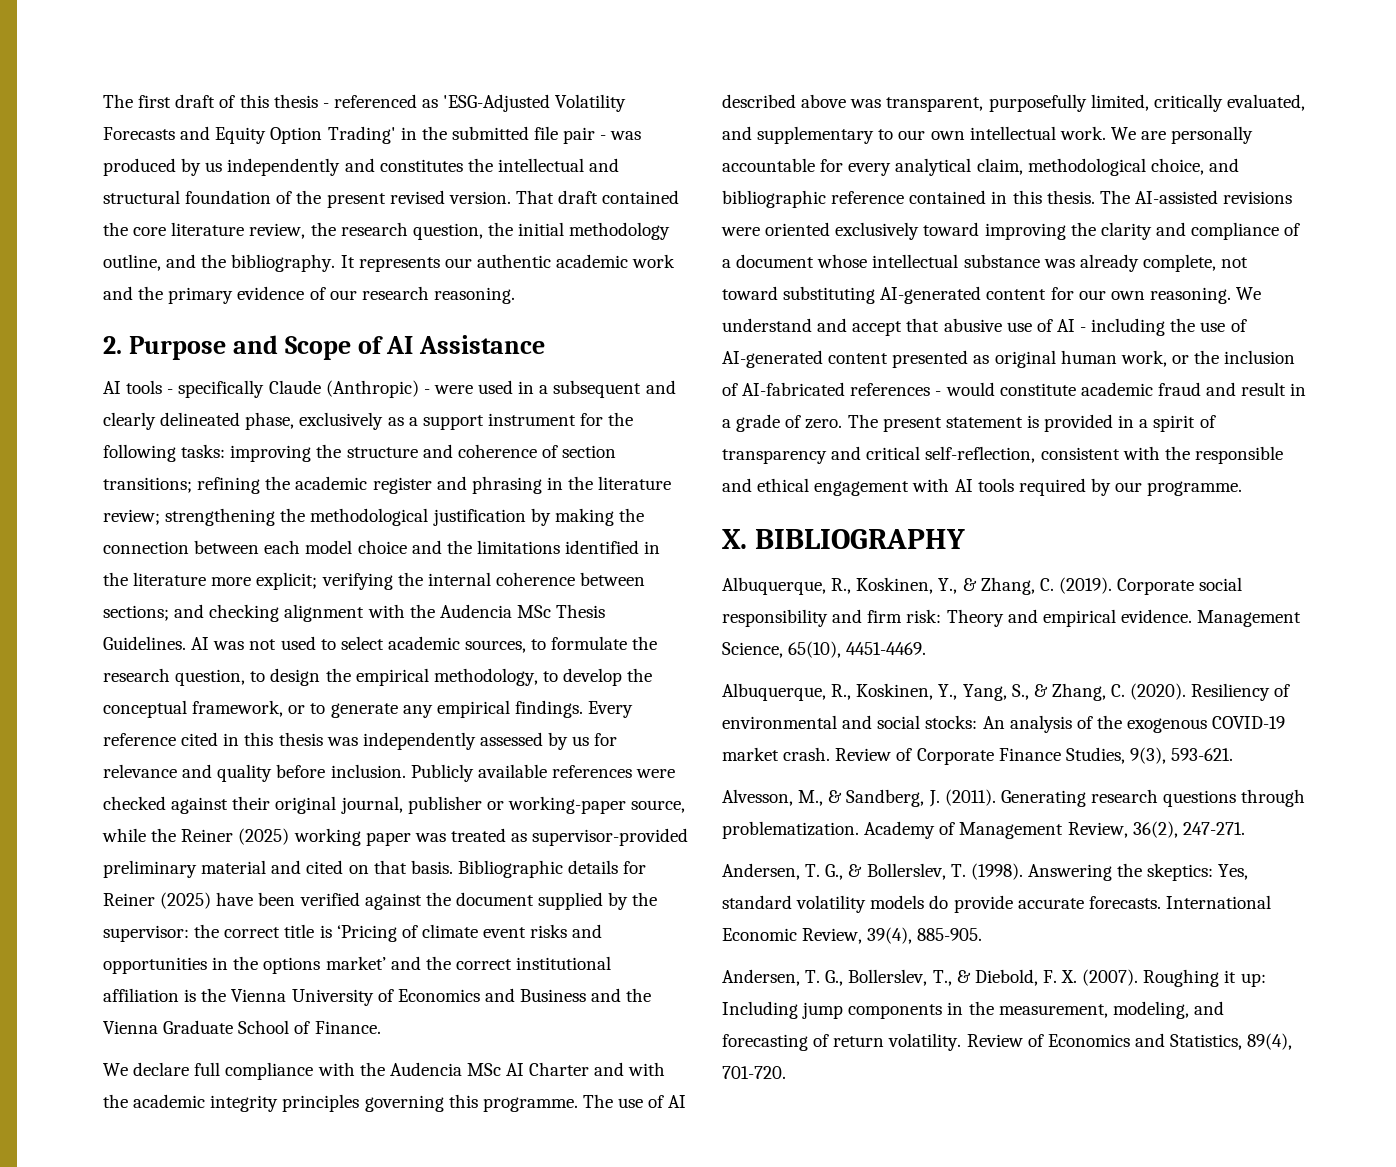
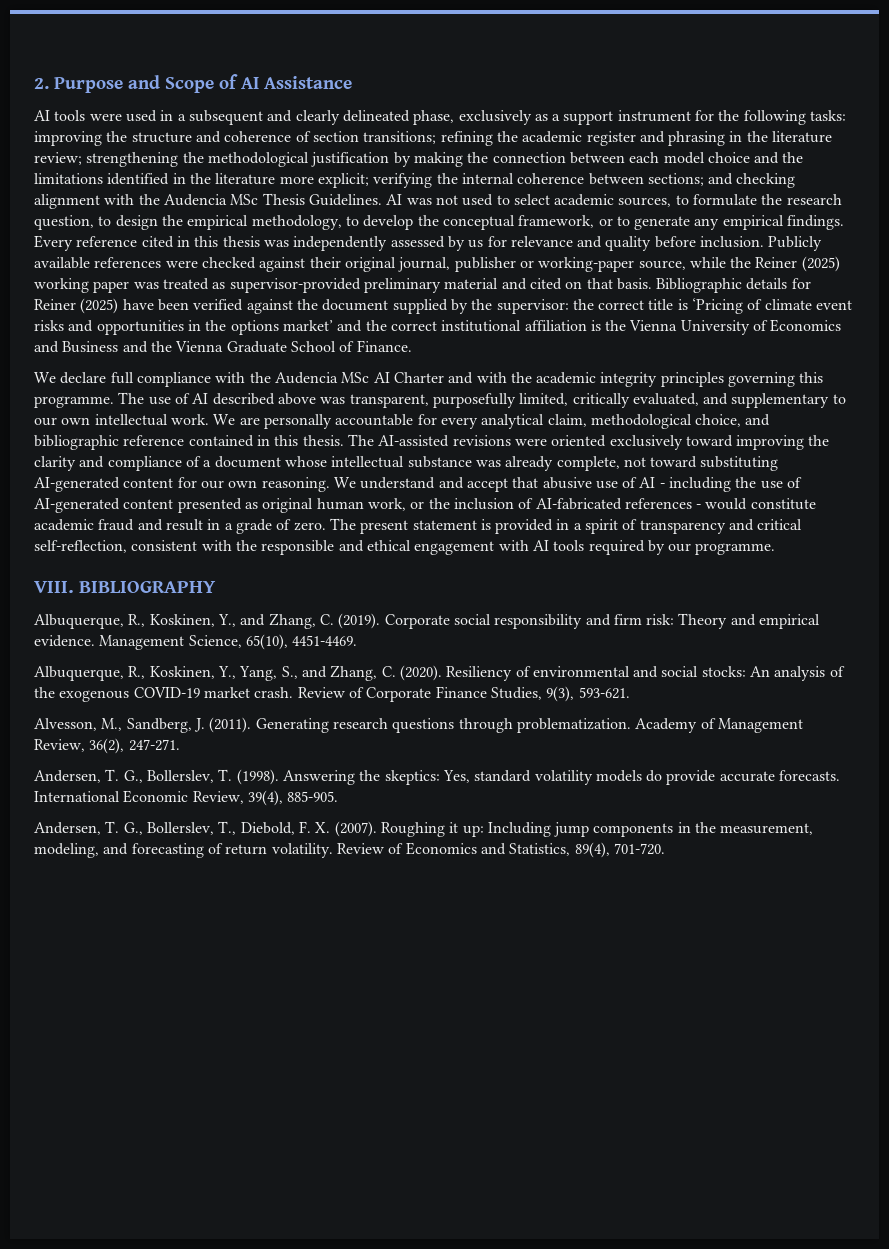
- The first draft of this thesis - referenced as 'ESG-Adjusted Volatility Forecasts and Equity Option Trading' in the submitted file pair - was produced by us independently and constitutes the intellectual and structural foundation of the present revised version. That draft contained the core literature review, the research question, the initial methodology outline, and the bibliography. It represents our authentic academic work and the primary evidence of our research reasoning.
- AI tools - specifically Claude (Anthropic) - were used in a subsequent and clearly delineated phase, exclusively as a support instrument for the following tasks:
+ AI tools were used in a subsequent and clearly delineated phase, exclusively as a support instrument for the following tasks:
- X. BIBLIOGRAPHY
+ VIII. BIBLIOGRAPHY
- Albuquerque, R., Koskinen, Y., & Zhang, C. (2019).
+ Albuquerque, R., Koskinen, Y., and Zhang, C. (2019).
- Albuquerque, R., Koskinen, Y., Yang, S., & Zhang, C. (2020).
+ Albuquerque, R., Koskinen, Y., Yang, S., and Zhang, C. (2020).
- Alvesson, M., & Sandberg, J. (2011).
+ Alvesson, M., Sandberg, J. (2011).
- Andersen, T. G., & Bollerslev, T. (1998).
+ Andersen, T. G., Bollerslev, T. (1998).
- Andersen, T. G., Bollerslev, T., & Diebold, F. X. (2007).
+ Andersen, T. G., Bollerslev, T., Diebold, F. X. (2007).

